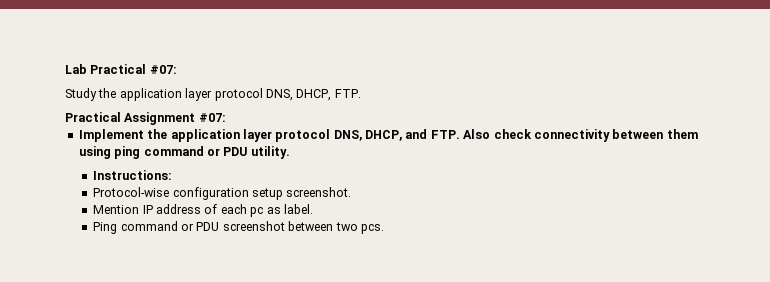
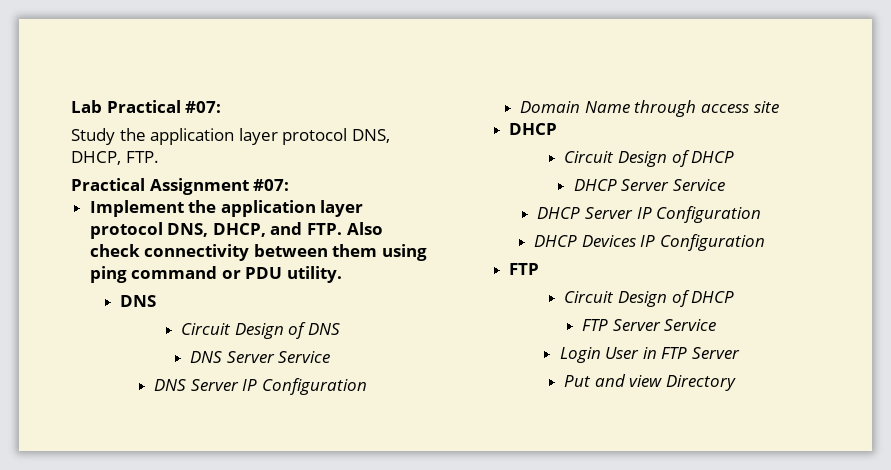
  Implement the application layer protocol DNS, DHCP, and FTP. Also check connectivity between them using ping command or PDU utility.
- Instructions:
- Protocol-wise configuration setup screenshot.
- Mention IP address of each pc as label.
- Ping command or PDU screenshot between two pcs.
+ DNS
+ Circuit Design of DNS
+ DNS Server Service
+ DNS Server IP Configuration
+ Domain Name through access site
+ DHCP
+ Circuit Design of DHCP
+ DHCP Server Service
+ DHCP Server IP Configuration
+ DHCP Devices IP Configuration
+ FTP
+ Circuit Design of DHCP
+ FTP Server Service
+ Login User in FTP Server
+ Put and view Directory

